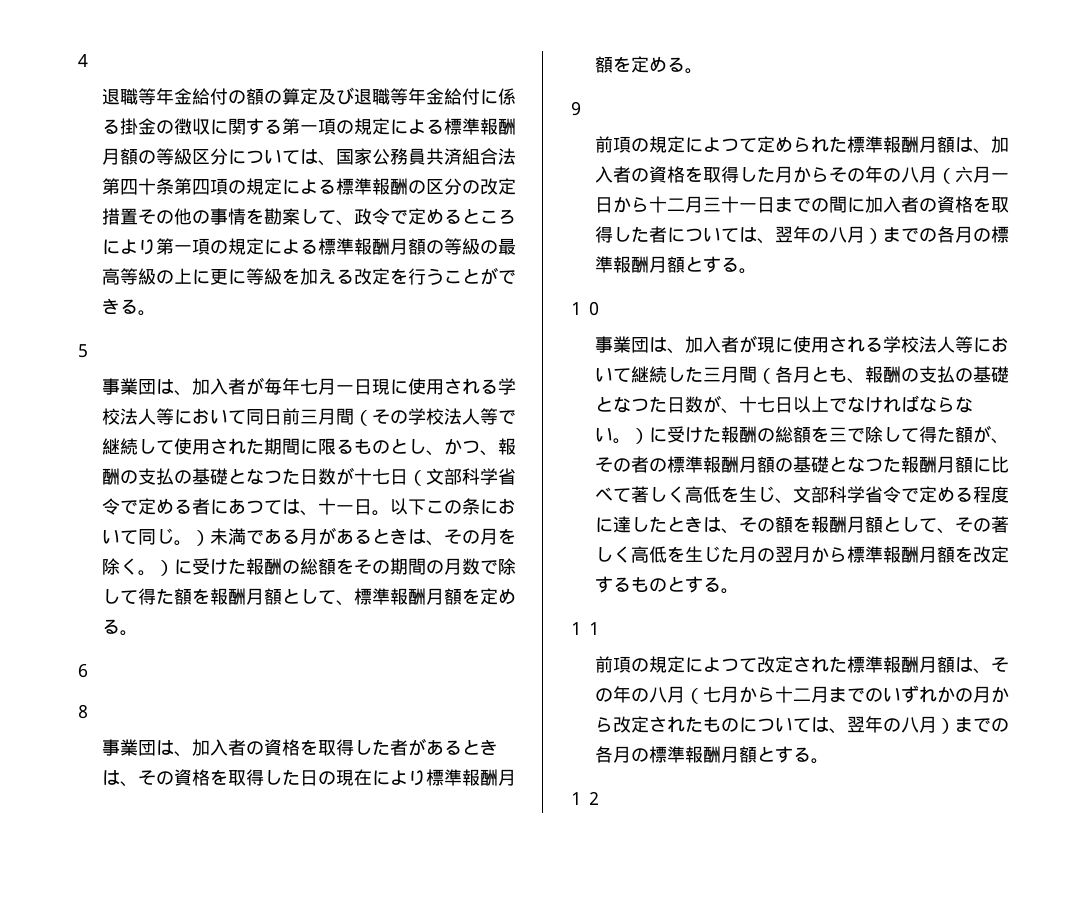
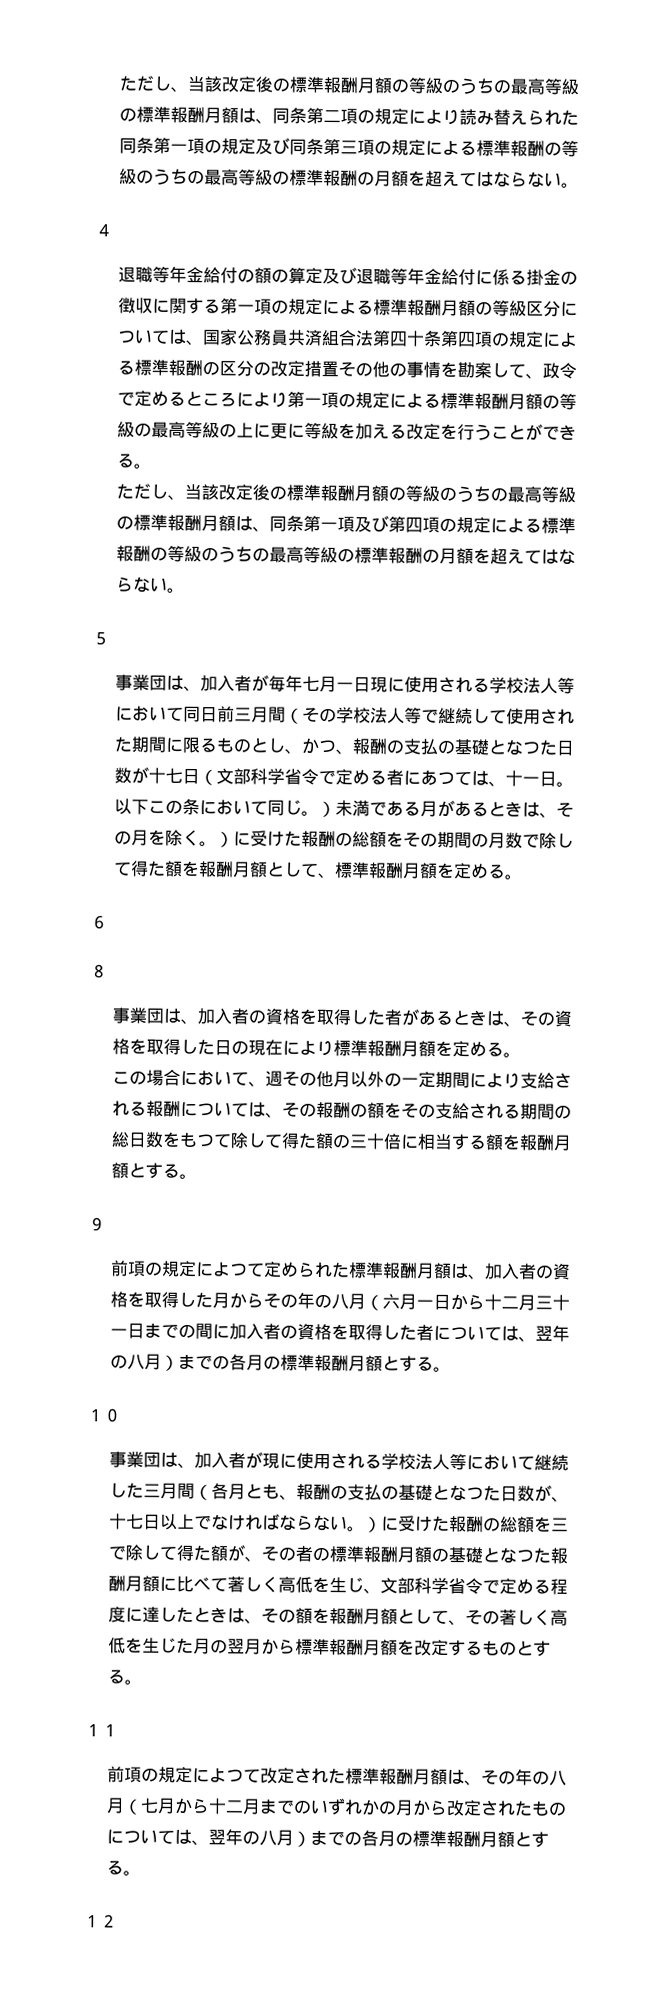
+ ただし、当該改定後の標準報酬月額の等級のうちの最高等級の標準報酬月額は、同条第二項の規定により読み替えられた同条第一項の規定及び同条第三項の規定による標準報酬の等級のうちの最高等級の標準報酬の月額を超えてはならない。
+ ただし、当該改定後の標準報酬月額の等級のうちの最高等級の標準報酬月額は、同条第一項及び第四項の規定による標準報酬の等級のうちの最高等級の標準報酬の月額を超えてはならない。
+ この場合において、週その他月以外の一定期間により支給される報酬については、その報酬の額をその支給される期間の総日数をもつて除して得た額の三十倍に相当する額を報酬月額とする。

